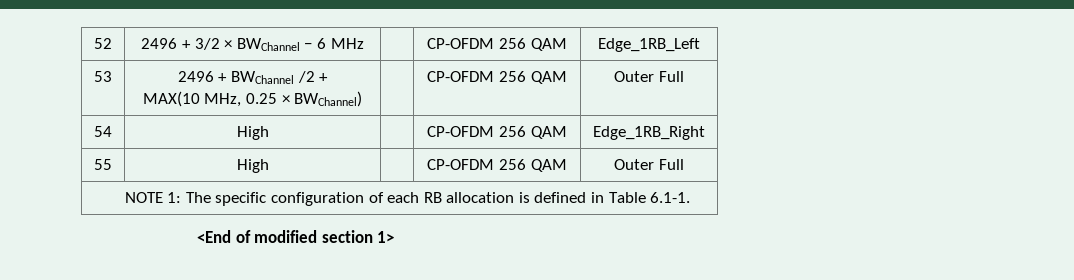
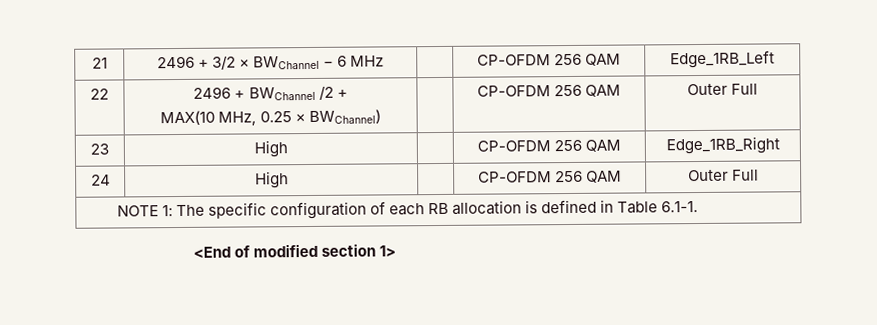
- 52 | 2496 + 3/2 × BWChannel − 6 MHz | | CP-OFDM 256 QAM | Edge_1RB_Left
+ 21 | 2496 + 3/2 × BWChannel − 6 MHz | | CP-OFDM 256 QAM | Edge_1RB_Left
- 53 | 2496 + BWChannel /2 +
+ 22 | 2496 + BWChannel /2 +
- 54 | High | | CP-OFDM 256 QAM | Edge_1RB_Right
+ 23 | High | | CP-OFDM 256 QAM | Edge_1RB_Right
- 55 | High | | CP-OFDM 256 QAM | Outer Full
+ 24 | High | | CP-OFDM 256 QAM | Outer Full

